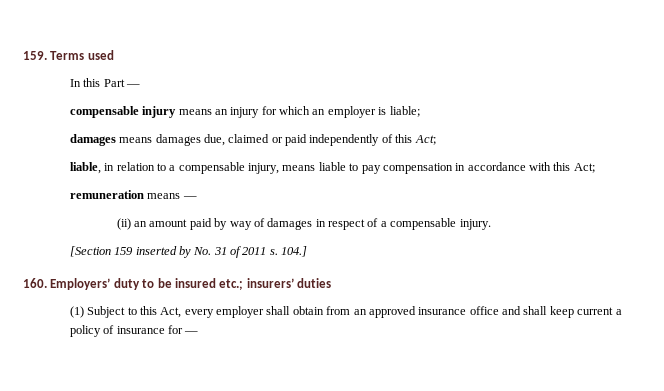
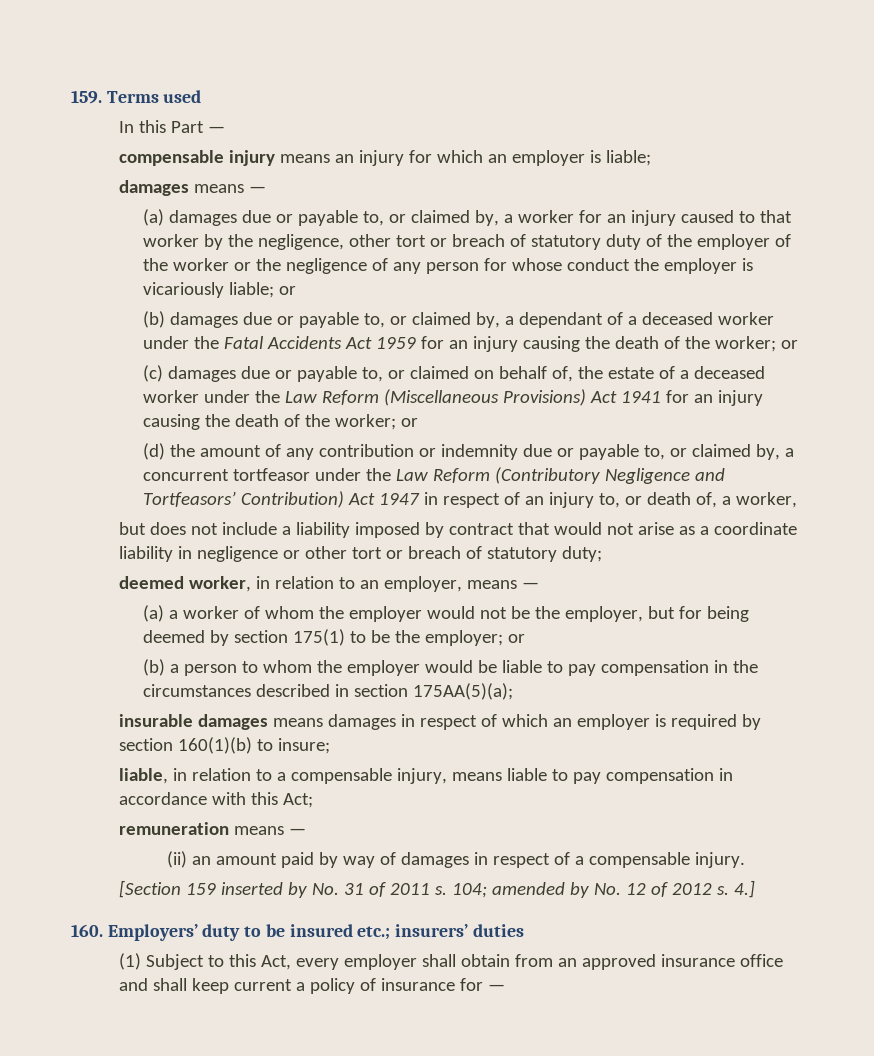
- damages means damages due, claimed or paid independently of this Act;
+ damages means —
+ (a) damages due or payable to, or claimed by, a worker for an injury caused to that worker by the negligence, other tort or breach of statutory duty of the employer of the worker or the negligence of any person for whose conduct the employer is vicariously liable; or
+ (b) damages due or payable to, or claimed by, a dependant of a deceased worker under the Fatal Accidents Act 1959 for an injury causing the death of the worker; or
+ (c) damages due or payable to, or claimed on behalf of, the estate of a deceased worker under the Law Reform (Miscellaneous Provisions) Act 1941 for an injury causing the death of the worker; or
+ (d) the amount of any contribution or indemnity due or payable to, or claimed by, a concurrent tortfeasor under the Law Reform (Contributory Negligence and Tortfeasors’ Contribution) Act 1947 in respect of an injury to, or death of, a worker,
+ but does not include a liability imposed by contract that would not arise as a coordinate liability in negligence or other tort or breach of statutory duty;
+ deemed worker, in relation to an employer, means —
+ (a) a worker of whom the employer would not be the employer, but for being deemed by section 175(1) to be the employer; or
+ (b) a person to whom the employer would be liable to pay compensation in the circumstances described in section 175AA(5)(a);
+ insurable damages means damages in respect of which an employer is required by section 160(1)(b) to insure;
- 104.]
+ 104; amended by No. 12 of 2012 s. 4.]

